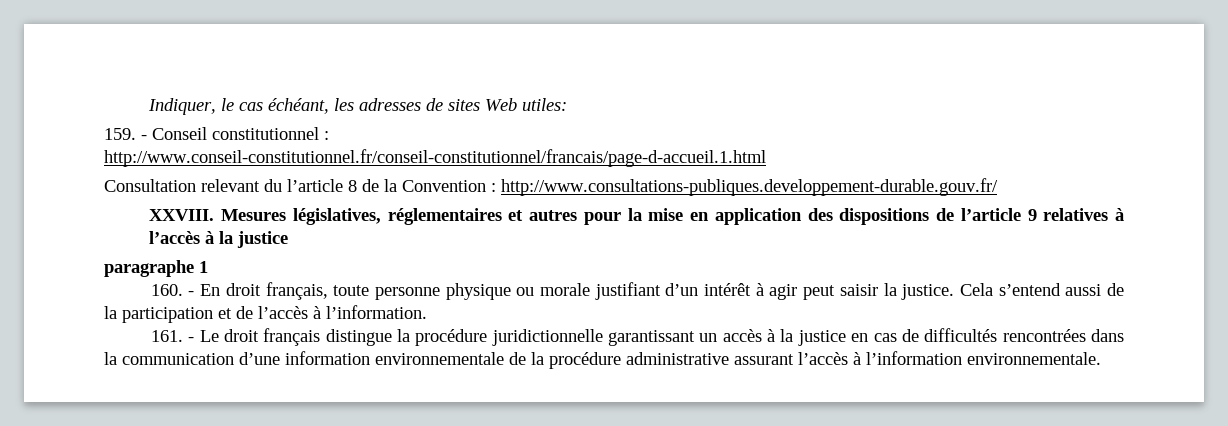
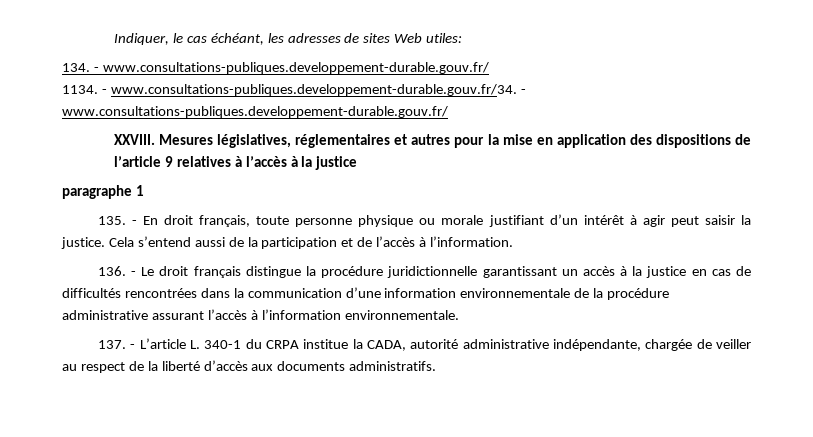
- 159. - Conseil constitutionnel :
- http://www.conseil-constitutionnel.fr/conseil-constitutionnel/francais/page-d-accueil.1.html
- Consultation relevant du l’article 8 de la Convention : http://www.consultations-publiques.developpement-durable.gouv.fr/
+ 134. - www.consultations-publiques.developpement-durable.gouv.fr/
+ 1134. - www.consultations-publiques.developpement-durable.gouv.fr/34. - www.consultations-publiques.developpement-durable.gouv.fr/
- 160. - En droit français, toute personne physique ou morale justifiant d’un intérêt à agir peut saisir la justice.
+ 135. - En droit français, toute personne physique ou morale justifiant d’un intérêt à agir peut saisir la justice.
- 161. - Le droit français distingue la procédure juridictionnelle garantissant un accès à la justice en cas de difficultés rencontrées dans la communication d’une information environnementale de la procédure administrative assurant l’accès à l’information environnementale.
+ 136. - Le droit français distingue la procédure juridictionnelle garantissant un accès à la justice en cas de difficultés rencontrées dans la communication d’une information environnementale de la procédure administrative assurant l’accès à l’information environnementale.
+ 137. - L’article L. 340-1 du CRPA institue la CADA, autorité administrative indépendante, chargée de veiller au respect de la liberté d’accès aux documents administratifs.

